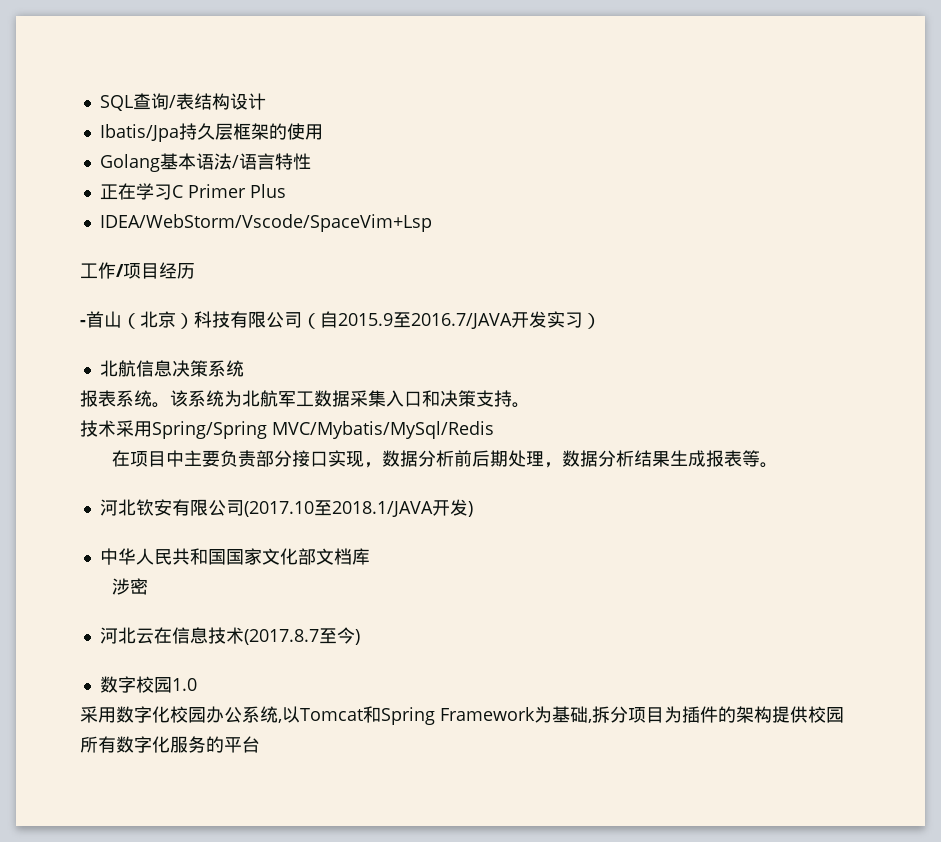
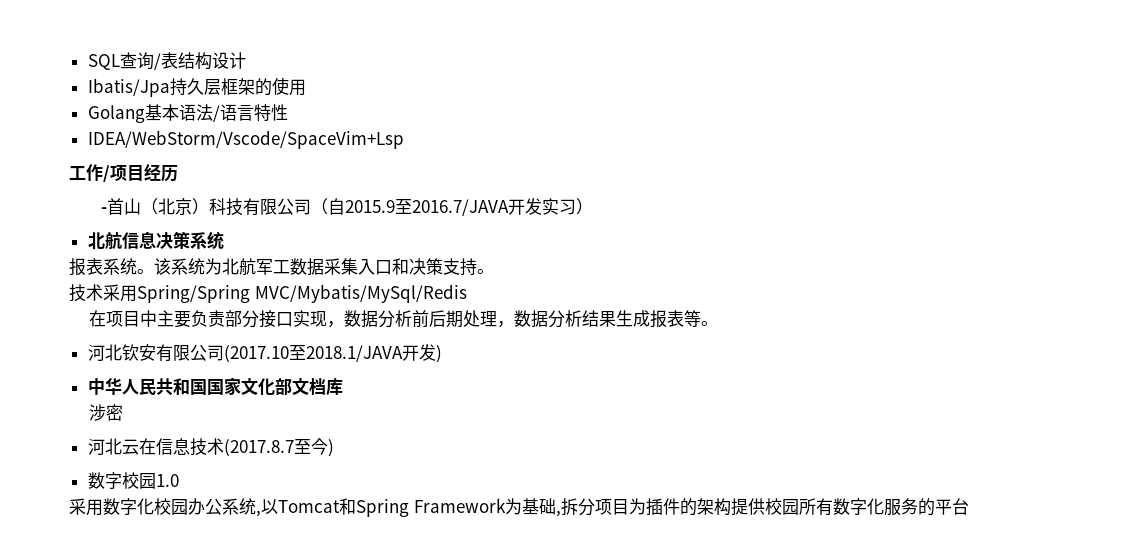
- 正在学习C Primer Plus

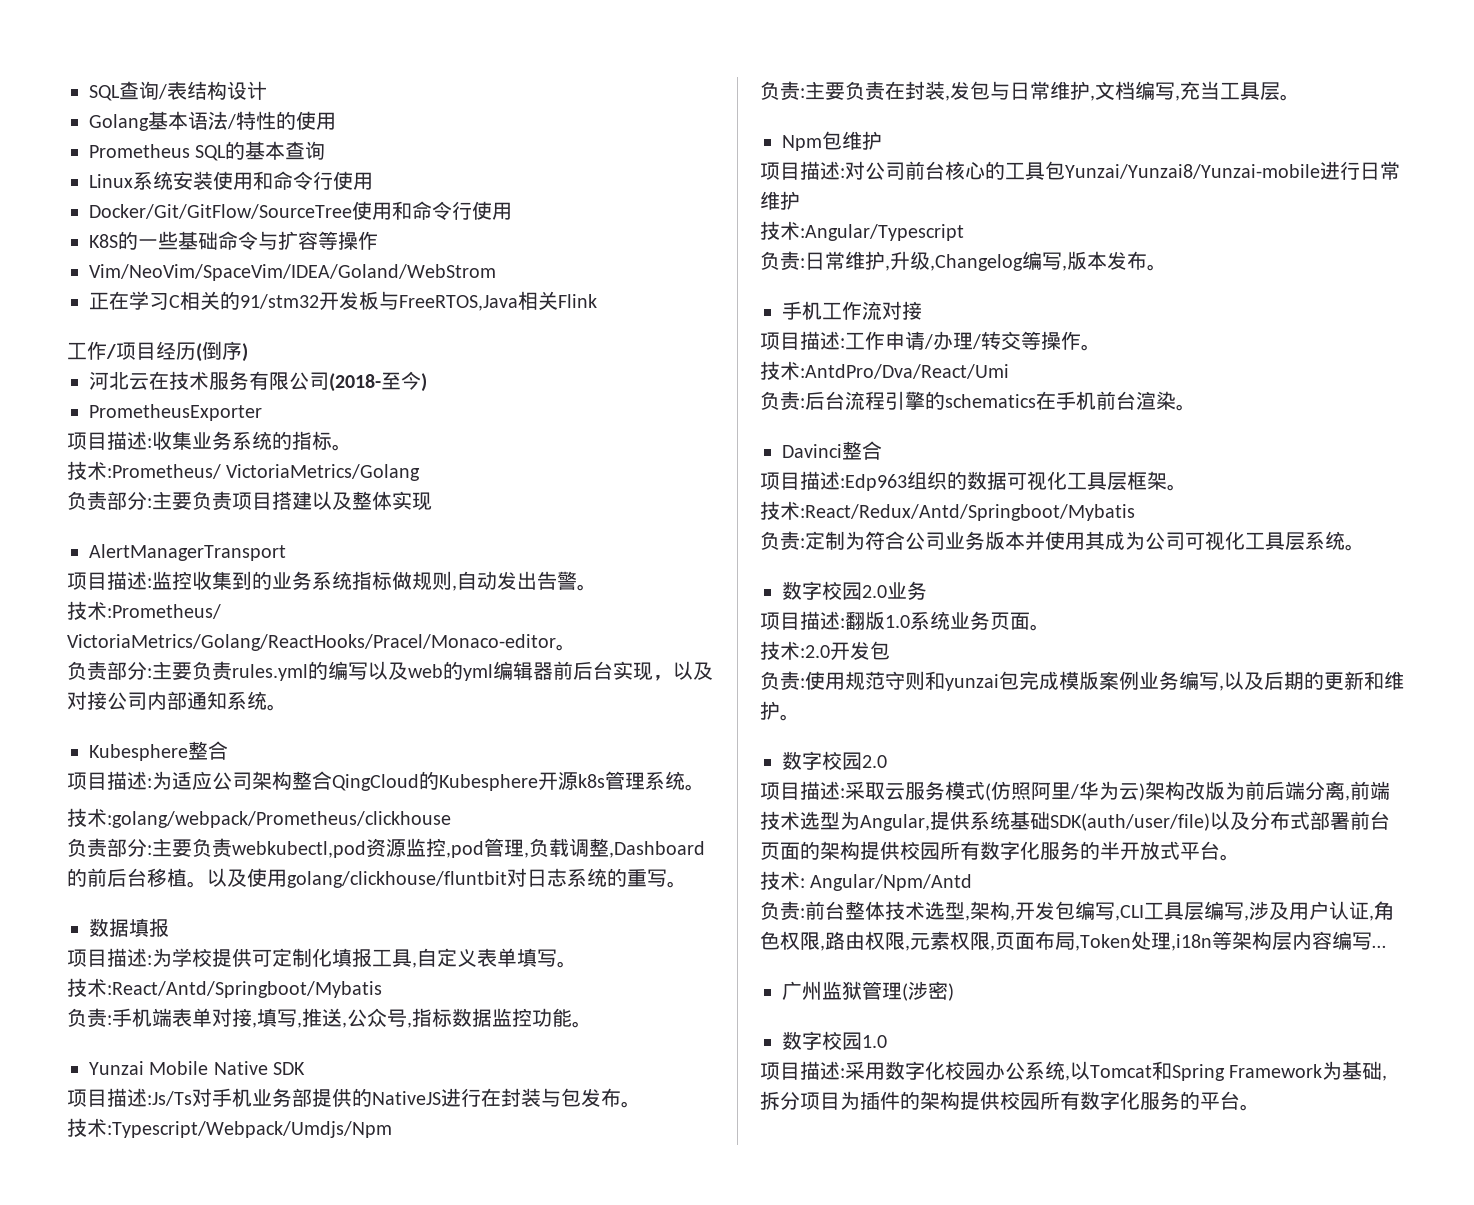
- Ibatis/Jpa持久层框架的使用
- Golang基本语法/语言特性
- IDEA/WebStorm/Vscode/SpaceVim+Lsp
- 工作/项目经历
- -首山（北京）科技有限公司（自2015.9至2016.7/JAVA开发实习）
- 北航信息决策系统
- 报表系统。该系统为北航军工数据采集入口和决策支持。
- 技术采用Spring/Spring MVC/Mybatis/MySql/Redis
- 在项目中主要负责部分接口实现，数据分析前后期处理，数据分析结果生成报表等。
- 河北钦安有限公司(2017.10至2018.1/JAVA开发)
- 中华人民共和国国家文化部文档库
- 涉密
- 河北云在信息技术(2017.8.7至今)
+ Golang基本语法/特性的使用
+ Prometheus SQL的基本查询
+ Linux系统安装使用和命令行使用
+ Docker/Git/GitFlow/SourceTree使用和命令行使用
+ K8S的一些基础命令与扩容等操作
+ Vim/NeoVim/SpaceVim/IDEA/Goland/WebStrom
+ 正在学习C相关的91/stm32开发板与FreeRTOS,Java相关Flink
+ 工作/项目经历(倒序)
+ 河北云在技术服务有限公司(2018-至今)
+ PrometheusExporter
+ 项目描述:收集业务系统的指标。
+ 技术:Prometheus/ VictoriaMetrics/Golang
+ 负责部分:主要负责项目搭建以及整体实现
+ AlertManagerTransport
+ 项目描述:监控收集到的业务系统指标做规则,自动发出告警。
+ 技术:Prometheus/ VictoriaMetrics/Golang/ReactHooks/Pracel/Monaco-editor。
+ 负责部分:主要负责rules.yml的编写以及web的yml编辑器前后台实现，以及对接公司内部通知系统。
+ Kubesphere整合
+ 项目描述:为适应公司架构整合QingCloud的Kubesphere开源k8s管理系统。
+ 技术:golang/webpack/Prometheus/clickhouse
+ 负责部分:主要负责webkubectl,pod资源监控,pod管理,负载调整,Dashboard的前后台移植。以及使用golang/clickhouse/fluntbit对日志系统的重写。
+ 数据填报
+ 项目描述:为学校提供可定制化填报工具,自定义表单填写。
+ 技术:React/Antd/Springboot/Mybatis
+ 负责:手机端表单对接,填写,推送,公众号,指标数据监控功能。
+ Yunzai Mobile Native SDK
+ 项目描述:Js/Ts对手机业务部提供的NativeJS进行在封装与包发布。
+ 技术:Typescript/Webpack/Umdjs/Npm
+ 负责:主要负责在封装,发包与日常维护,文档编写,充当工具层。
+ Npm包维护
+ 项目描述:对公司前台核心的工具包Yunzai/Yunzai8/Yunzai-mobile进行日常维护
+ 技术:Angular/Typescript
+ 负责:日常维护,升级,Changelog编写,版本发布。
+ 手机工作流对接
+ 项目描述:工作申请/办理/转交等操作。
+ 技术:AntdPro/Dva/React/Umi
+ 负责:后台流程引擎的schematics在手机前台渲染。
+ Davinci整合
+ 项目描述:Edp963组织的数据可视化工具层框架。
+ 技术:React/Redux/Antd/Springboot/Mybatis
+ 负责:定制为符合公司业务版本并使用其成为公司可视化工具层系统。
+ 数字校园2.0业务
+ 项目描述:翻版1.0系统业务页面。
+ 技术:2.0开发包
+ 负责:使用规范守则和yunzai包完成模版案例业务编写,以及后期的更新和维护。
+ 数字校园2.0
+ 项目描述:采取云服务模式(仿照阿里/华为云)架构改版为前后端分离,前端技术选型为Angular,提供系统基础SDK(auth/user/file)以及分布式部署前台页面的架构提供校园所有数字化服务的半开放式平台。
+ 技术: Angular/Npm/Antd
+ 负责:前台整体技术选型,架构,开发包编写,CLI工具层编写,涉及用户认证,角色权限,路由权限,元素权限,页面布局,Token处理,i18n等架构层内容编写…
+ 广州监狱管理(涉密)
- 采用数字化校园办公系统,以Tomcat和Spring Framework为基础,拆分项目为插件的架构提供校园所有数字化服务的平台
+ 项目描述:采用数字化校园办公系统,以Tomcat和Spring Framework为基础,拆分项目为插件的架构提供校园所有数字化服务的平台。

